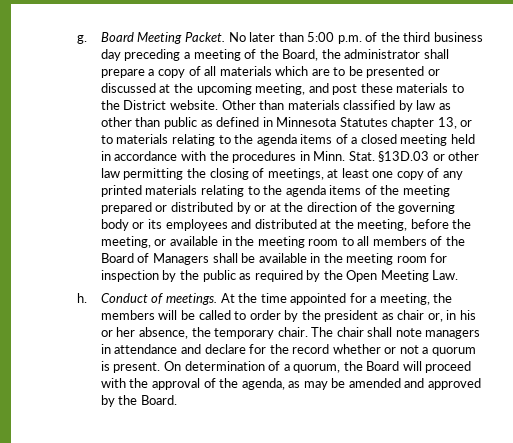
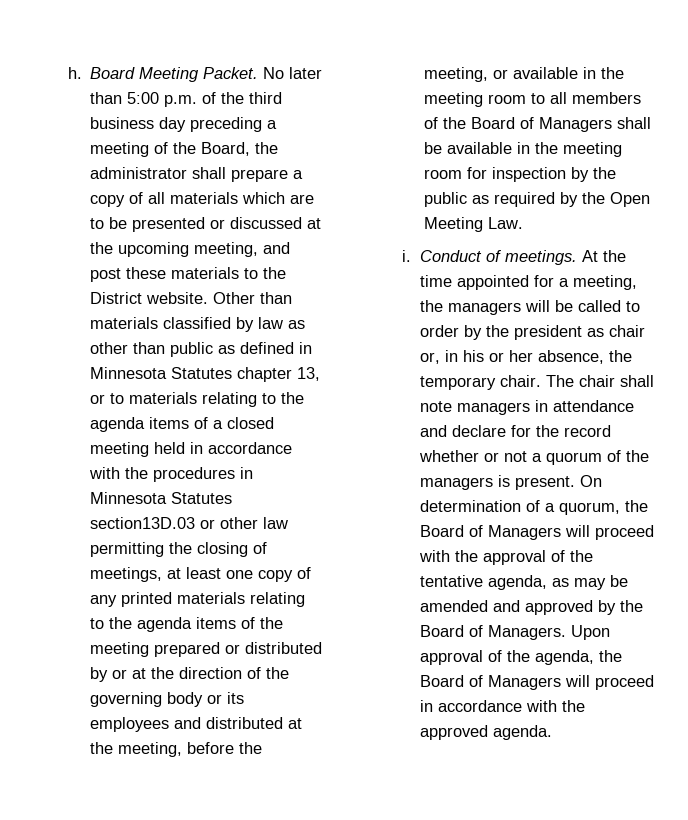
- g.
+ h.
- Other than materials classified by law as other than public as defined in Minnesota Statutes chapter 13, or to materials relating to the agenda items of a closed meeting held in accordance with the procedures in Minn. Stat. §13D.03 or other law permitting the closing of meetings, at least one copy of any printed materials relating to the agenda items of the meeting prepared or distributed by or at the direction of the governing body or its employees and distributed at the meeting, before the meeting, or available in the meeting room to all members of the Board of Managers shall be available in the meeting room for inspection by the public as required by the Open Meeting Law.
+ Other than materials classified by law as other than public as defined in Minnesota Statutes chapter 13, or to materials relating to the agenda items of a closed meeting held in accordance with the procedures in Minnesota Statutes section13D.03 or other law permitting the closing of meetings, at least one copy of any printed materials relating to the agenda items of the meeting prepared or distributed by or at the direction of the governing body or its employees and distributed at the meeting, before the meeting, or available in the meeting room to all members of the Board of Managers shall be available in the meeting room for inspection by the public as required by the Open Meeting Law.
- h.
+ i.
- At the time appointed for a meeting, the members will be called to order by the president as chair or, in his or her absence, the temporary chair.
+ At the time appointed for a meeting, the managers will be called to order by the president as chair or, in his or her absence, the temporary chair.
- The chair shall note managers in attendance and declare for the record whether or not a quorum is present.
+ The chair shall note managers in attendance and declare for the record whether or not a quorum of the managers is present.
- On determination of a quorum, the Board will proceed with the approval of the agenda, as may be amended and approved by the Board.
+ On determination of a quorum, the Board of Managers will proceed with the approval of the tentative agenda, as may be amended and approved by the Board of Managers. Upon approval of the agenda, the Board of Managers will proceed in accordance with the approved agenda.

